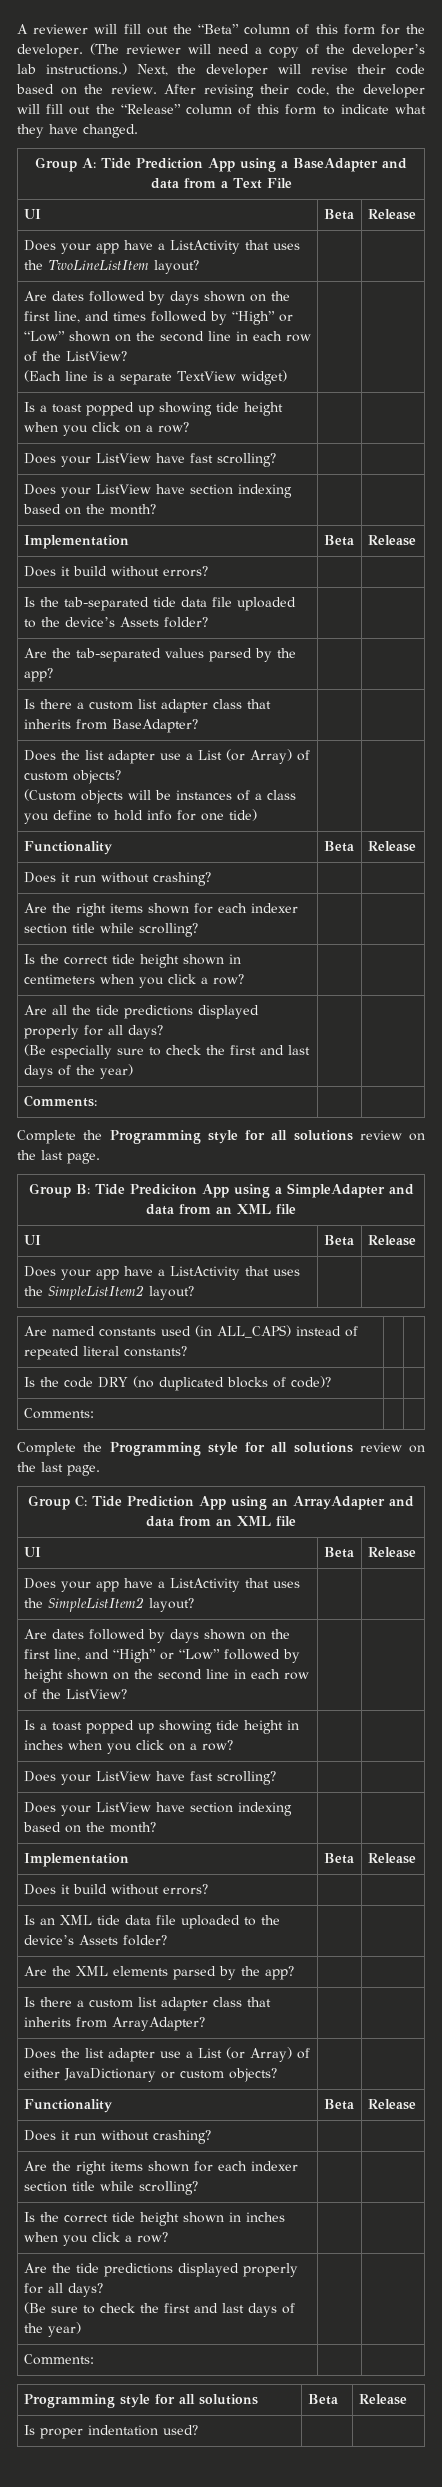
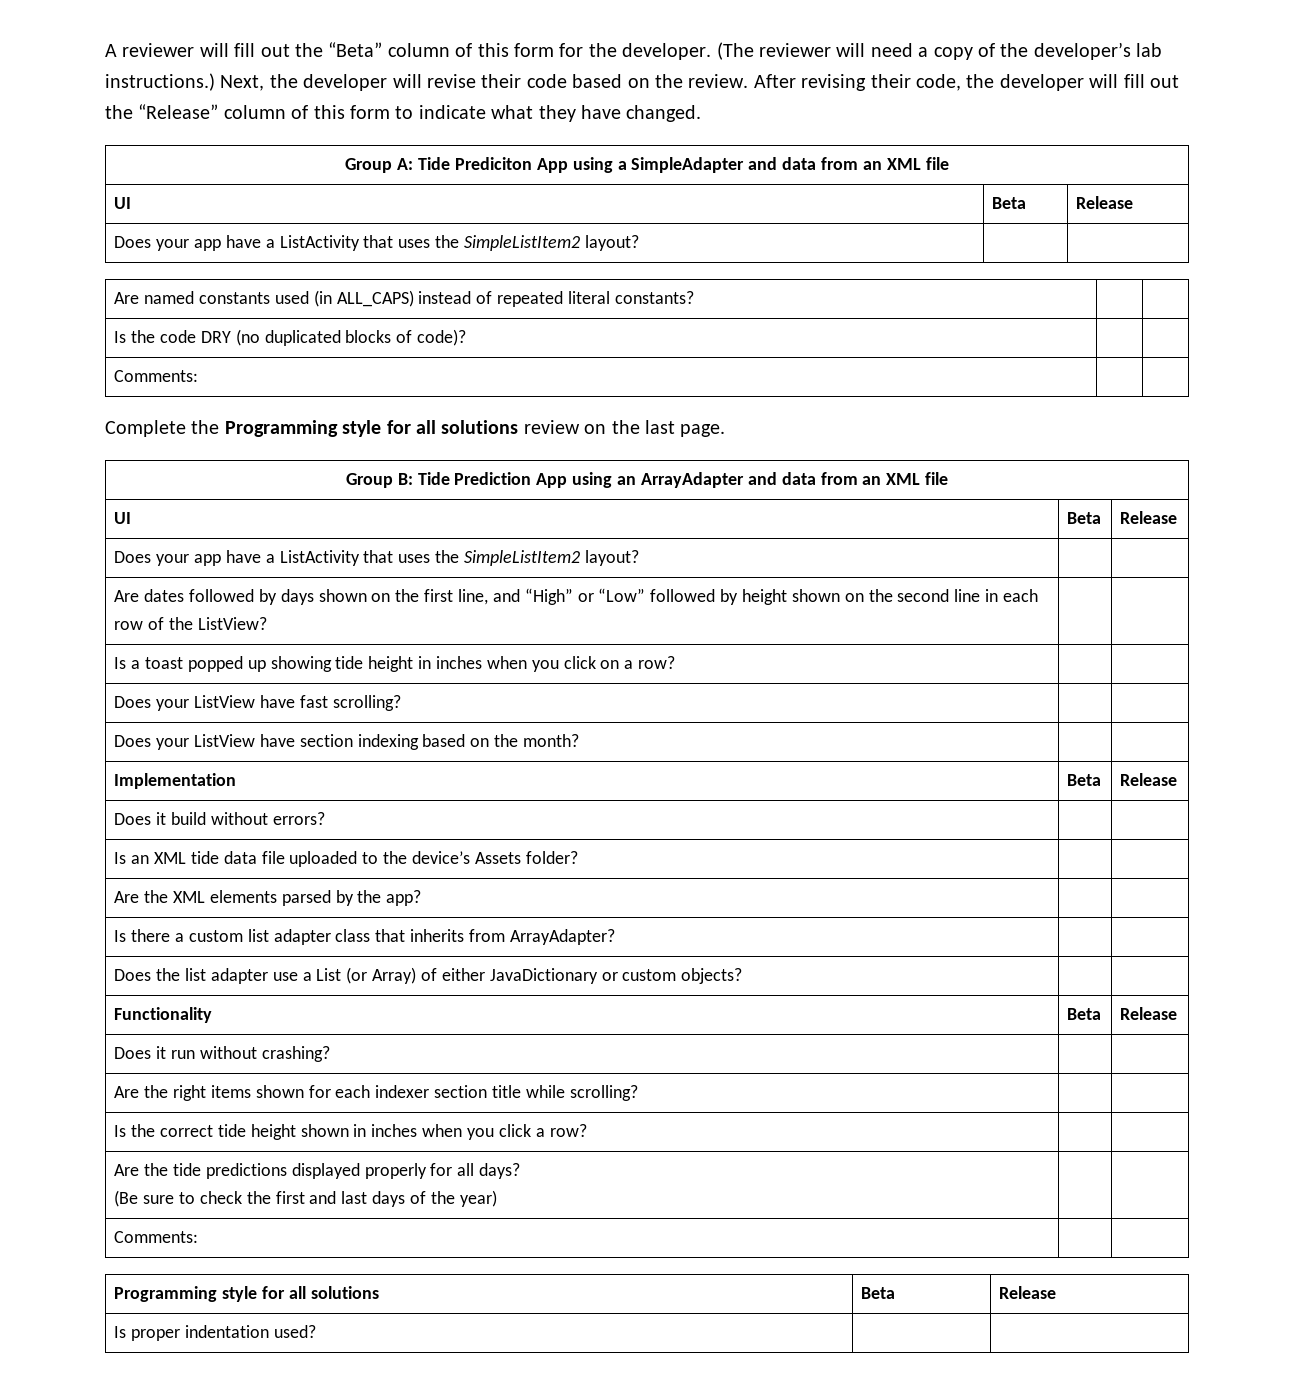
- Group A: Tide Prediction App using a BaseAdapter and data from a Text File
- UI | Beta | Release
- Does your app have a ListActivity that uses the TwoLineListItem layout? | |
- Are dates followed by days shown on the first line, and times followed by “High” or “Low” shown on the second line in each row of the ListView?
- (Each line is a separate TextView widget) | |
- Is a toast popped up showing tide height when you click on a row? | |
- Does your ListView have fast scrolling? | |
- Does your ListView have section indexing based on the month? | |
- Implementation | Beta | Release
- Does it build without errors? | |
- Is the tab-separated tide data file uploaded to the device’s Assets folder? | |
- Are the tab-separated values parsed by the app? | |
- Is there a custom list adapter class that inherits from BaseAdapter? | |
- Does the list adapter use a List (or Array) of custom objects?
- (Custom objects will be instances of a class you define to hold info for one tide) | |
- Functionality | Beta | Release
- Does it run without crashing? | |
- Are the right items shown for each indexer section title while scrolling? | |
- Is the correct tide height shown in centimeters when you click a row? | |
- Are all the tide predictions displayed properly for all days?
- (Be especially sure to check the first and last days of the year) | |
- Comments: | |
- Complete the Programming style for all solutions review on the last page.
- Group B: Tide Prediciton App using a SimpleAdapter and data from an XML file
+ Group A: Tide Prediciton App using a SimpleAdapter and data from an XML file
- Group C: Tide Prediction App using an ArrayAdapter and data from an XML file
+ Group B: Tide Prediction App using an ArrayAdapter and data from an XML file

